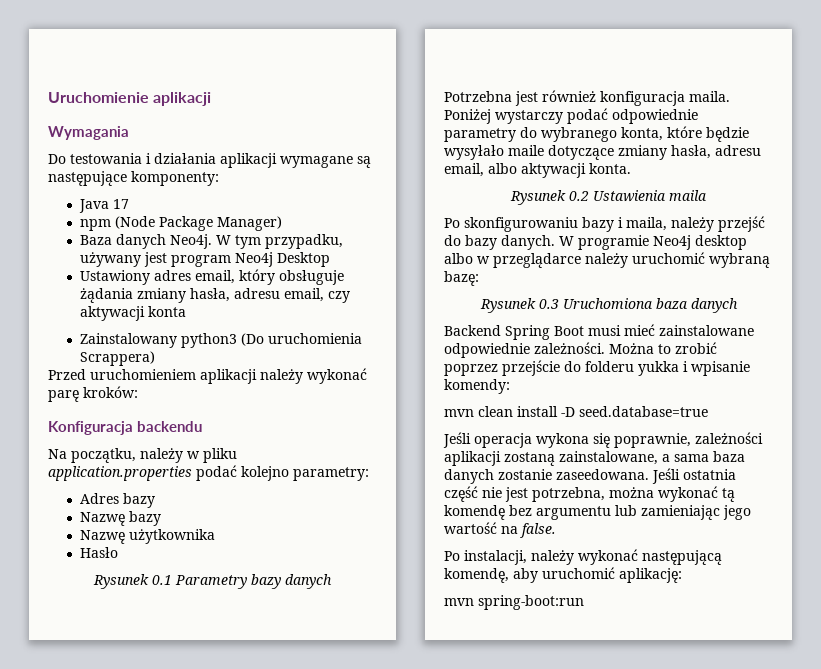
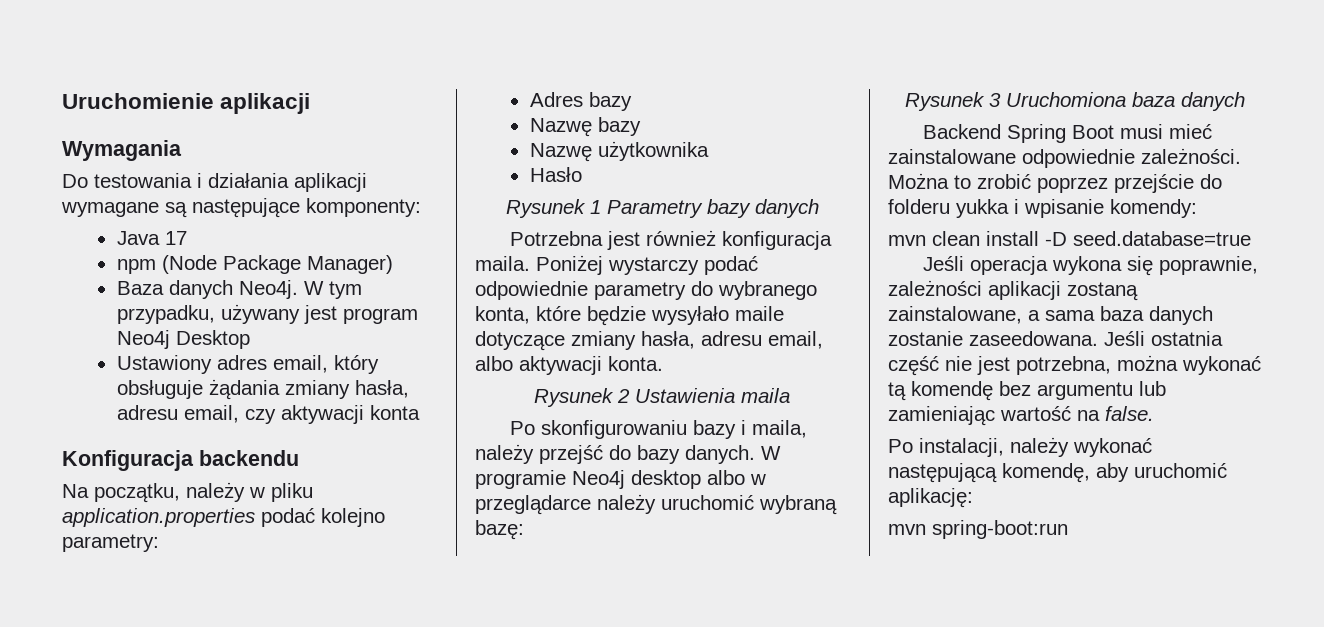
- Zainstalowany python3 (Do uruchomienia Scrappera)
- Przed uruchomieniem aplikacji należy wykonać parę kroków:
- Rysunek 0.1 Parametry bazy danych
+ Rysunek 1 Parametry bazy danych
- Rysunek 0.2 Ustawienia maila
+ Rysunek 2 Ustawienia maila
- Rysunek 0.3 Uruchomiona baza danych
+ Rysunek 3 Uruchomiona baza danych
- Jeśli ostatnia część nie jest potrzebna, można wykonać tą komendę bez argumentu lub zamieniając jego wartość na false.
+ Jeśli ostatnia część nie jest potrzebna, można wykonać tą komendę bez argumentu lub zamieniając wartość na false.

